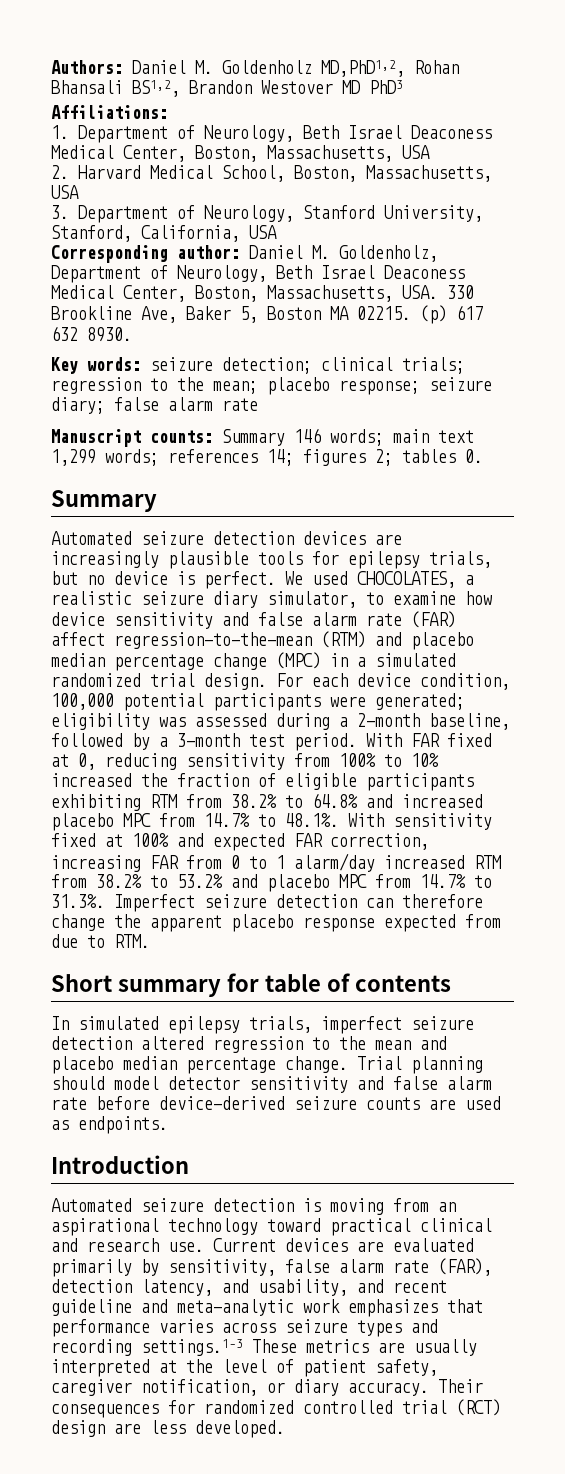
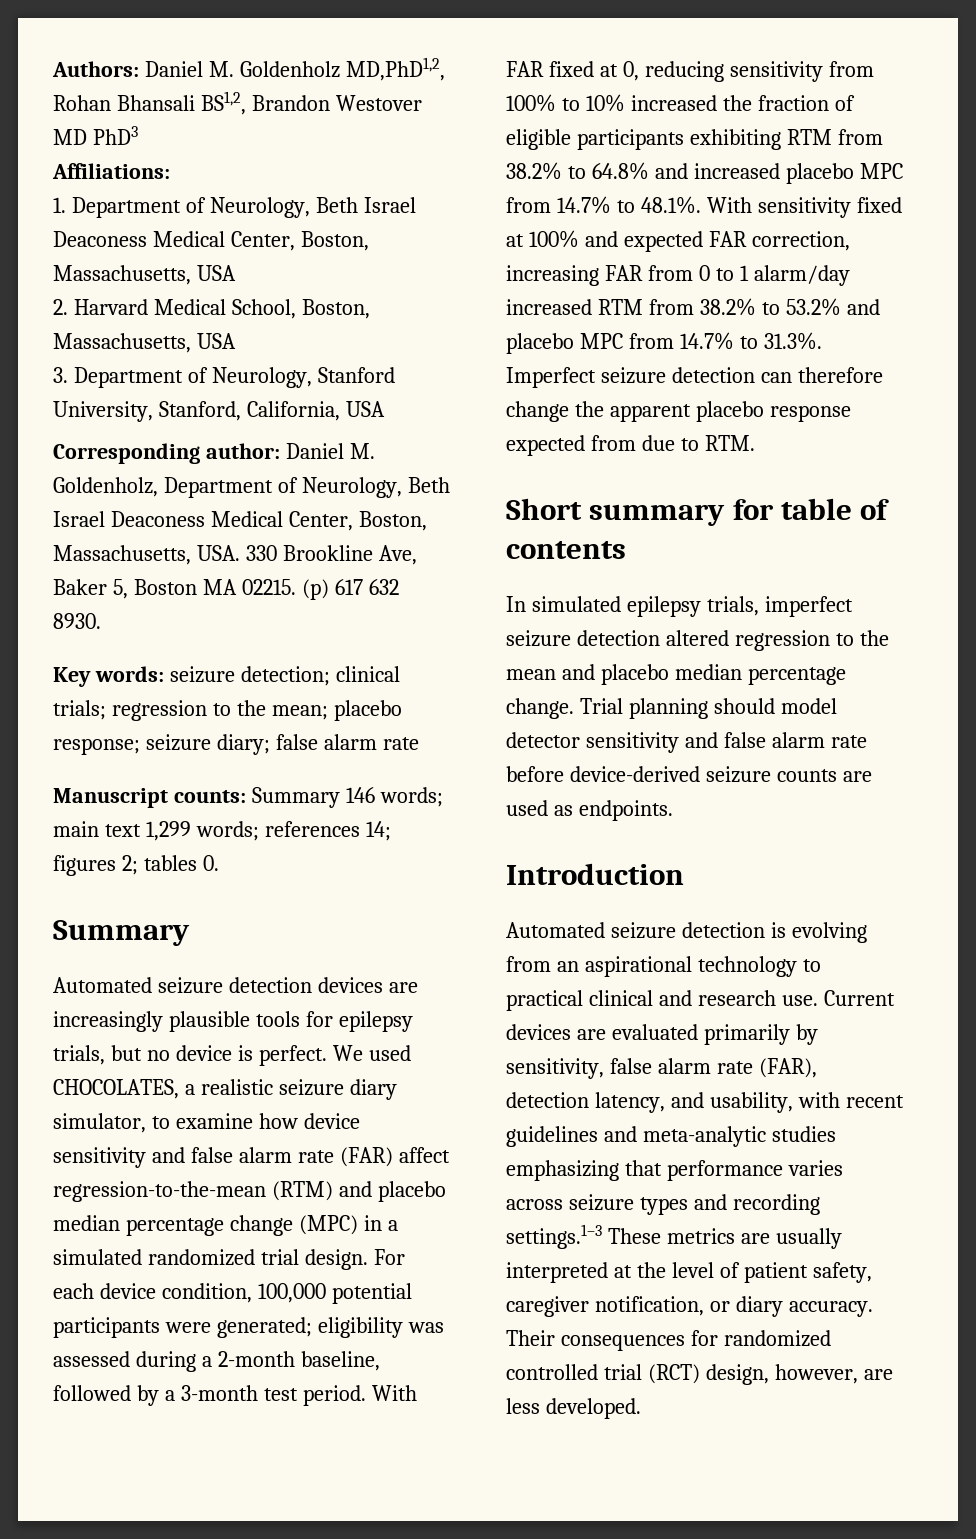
- Automated seizure detection is moving from an aspirational technology toward practical clinical and research use.
+ Automated seizure detection is evolving from an aspirational technology to practical clinical and research use.
- Current devices are evaluated primarily by sensitivity, false alarm rate (FAR), detection latency, and usability, and recent guideline and meta-analytic work emphasizes that performance varies across seizure types and recording settings.1–3 These metrics are usually interpreted at the level of patient safety, caregiver notification, or diary accuracy.
+ Current devices are evaluated primarily by sensitivity, false alarm rate (FAR), detection latency, and usability, with recent guidelines and meta-analytic studies emphasizing that performance varies across seizure types and recording settings.1–3 These metrics are usually interpreted at the level of patient safety, caregiver notification, or diary accuracy.
- Their consequences for randomized controlled trial (RCT) design are less developed.
+ Their consequences for randomized controlled trial (RCT) design, however, are less developed.

